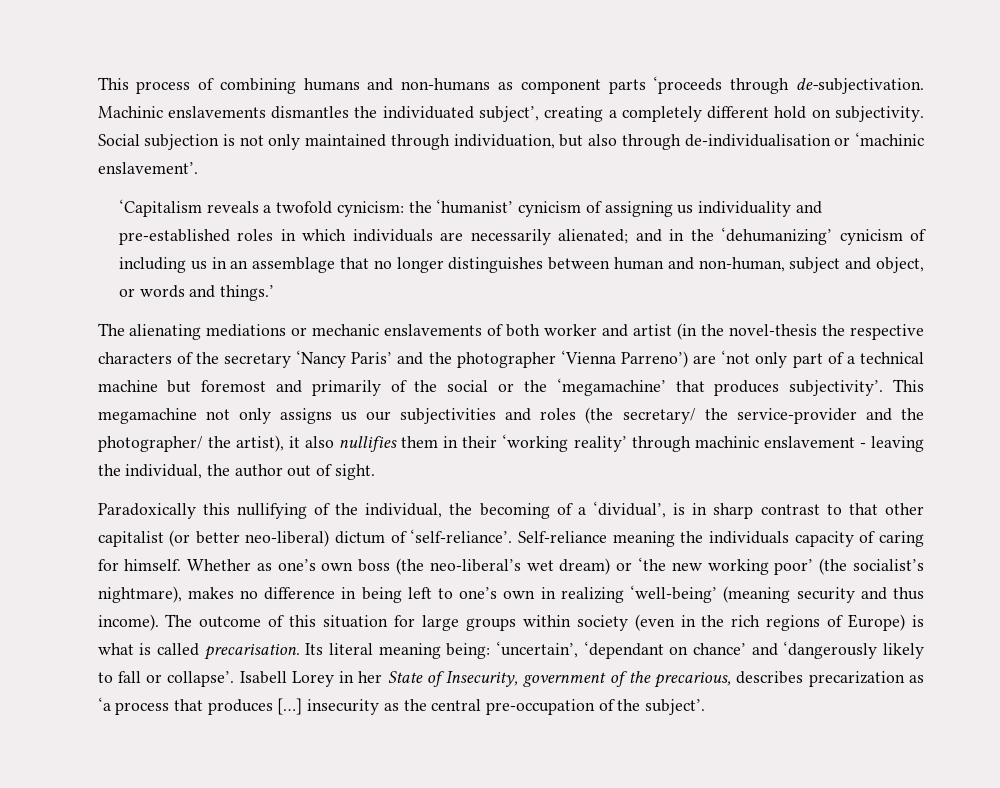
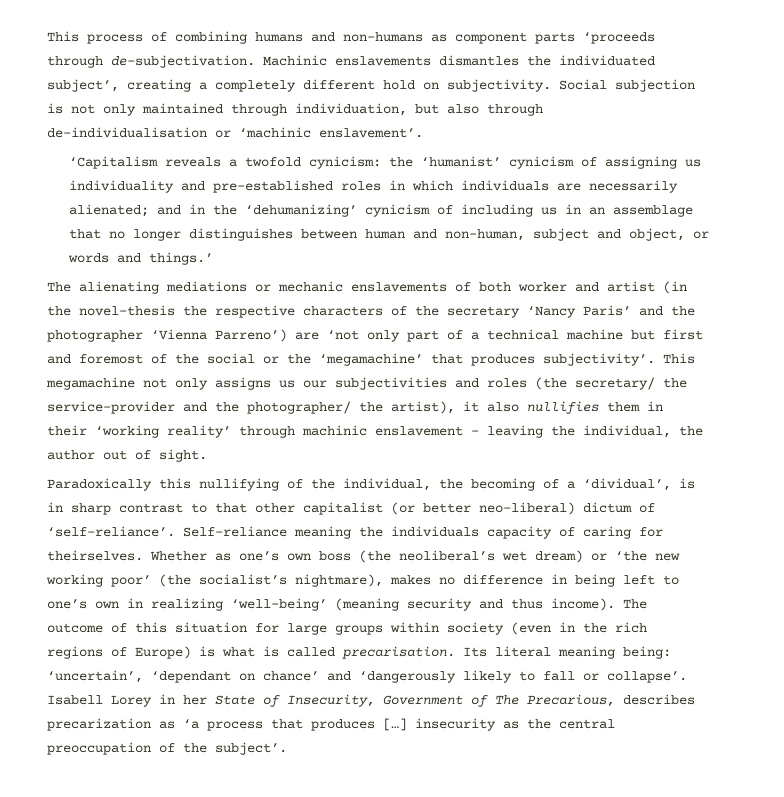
- The alienating mediations or mechanic enslavements of both worker and artist (in the novel-thesis the respective characters of the secretary ‘Nancy Paris’ and the photographer ‘Vienna Parreno’) are ‘not only part of a technical machine but foremost and primarily of the social or the ‘megamachine’ that produces subjectivity’.
+ The alienating mediations or mechanic enslavements of both worker and artist (in the novel-thesis the respective characters of the secretary ‘Nancy Paris’ and the photographer ‘Vienna Parreno’) are ‘not only part of a technical machine but first and foremost of the social or the ‘megamachine’ that produces subjectivity’.
- Self-reliance meaning the individuals capacity of caring for himself.
+ Self-reliance meaning the individuals capacity of caring for theirselves.
- Whether as one’s own boss (the neo-liberal’s wet dream) or ‘the new working poor’ (the socialist’s nightmare), makes no difference in being left to one’s own in realizing ‘well-being’ (meaning security and thus income).
+ Whether as one’s own boss (the neoliberal’s wet dream) or ‘the new working poor’ (the socialist’s nightmare), makes no difference in being left to one’s own in realizing ‘well-being’ (meaning security and thus income).
- Isabell Lorey in her State of Insecurity, government of the precarious, describes precarization as ‘a process that produces […] insecurity as the central pre-occupation of the subject’.
+ Isabell Lorey in her State of Insecurity, Government of The Precarious, describes precarization as ‘a process that produces […] insecurity as the central preoccupation of the subject’.

